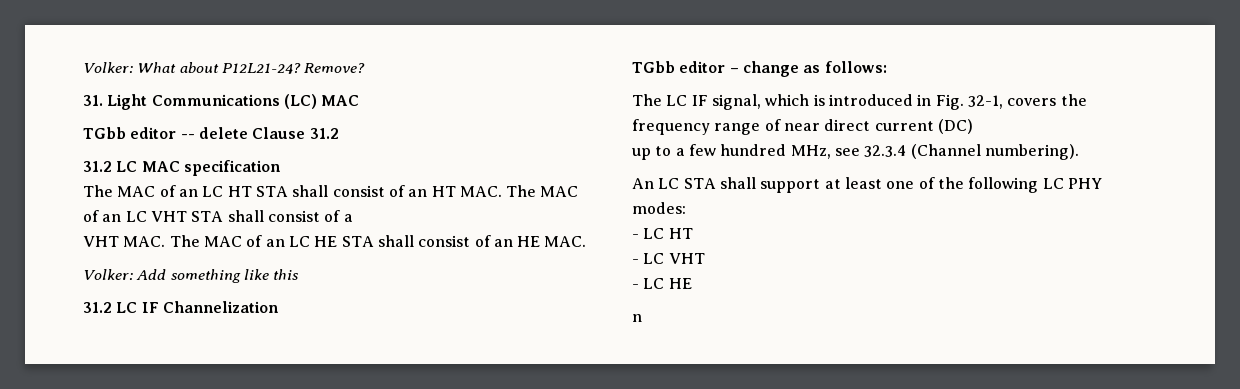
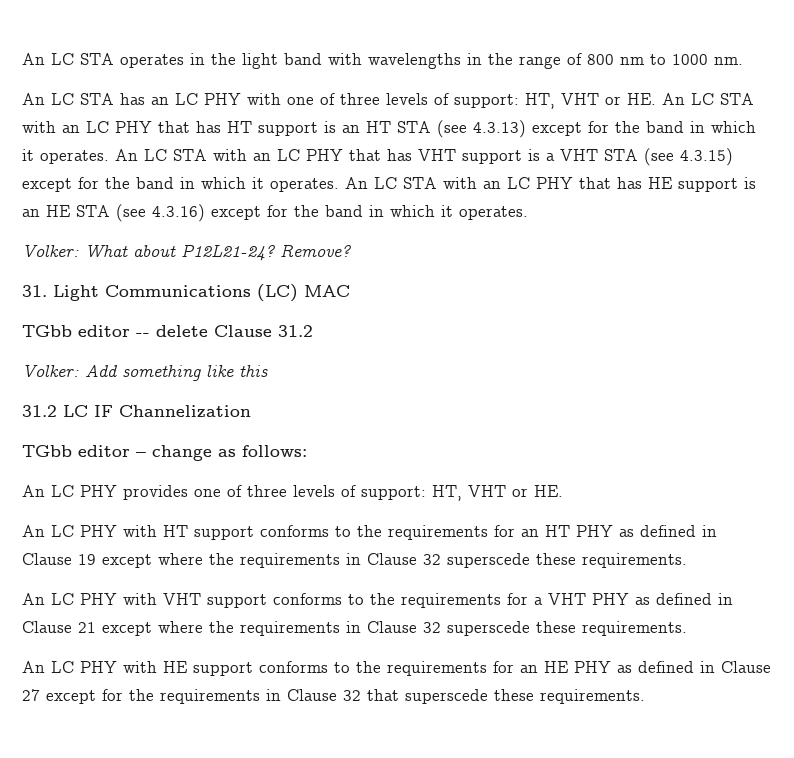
+ An LC STA operates in the light band with wavelengths in the range of 800 nm to 1000 nm.
+ An LC STA has an LC PHY with one of three levels of support: HT, VHT or HE. An LC STA with an LC PHY that has HT support is an HT STA (see 4.3.13) except for the band in which it operates. An LC STA with an LC PHY that has VHT support is a VHT STA (see 4.3.15) except for the band in which it operates. An LC STA with an LC PHY that has HE support is an HE STA (see 4.3.16) except for the band in which it operates.
- 31.2 LC MAC specification
- The MAC of an LC HT STA shall consist of an HT MAC. The MAC of an LC VHT STA shall consist of a
- VHT MAC. The MAC of an LC HE STA shall consist of an HE MAC.
- The LC IF signal, which is introduced in Fig. 32-1, covers the frequency range of near direct current (DC)
- up to a few hundred MHz, see 32.3.4 (Channel numbering).
- An LC STA shall support at least one of the following LC PHY modes:
- - LC HT
- - LC VHT
- - LC HE
- n
+ An LC PHY provides one of three levels of support: HT, VHT or HE.
+ An LC PHY with HT support conforms to the requirements for an HT PHY as defined in Clause 19 except where the requirements in Clause 32 superscede these requirements.
+ An LC PHY with VHT support conforms to the requirements for a VHT PHY as defined in Clause 21 except where the requirements in Clause 32 superscede these requirements.
+ An LC PHY with HE support conforms to the requirements for an HE PHY as defined in Clause 27 except for the requirements in Clause 32 that superscede these requirements.

